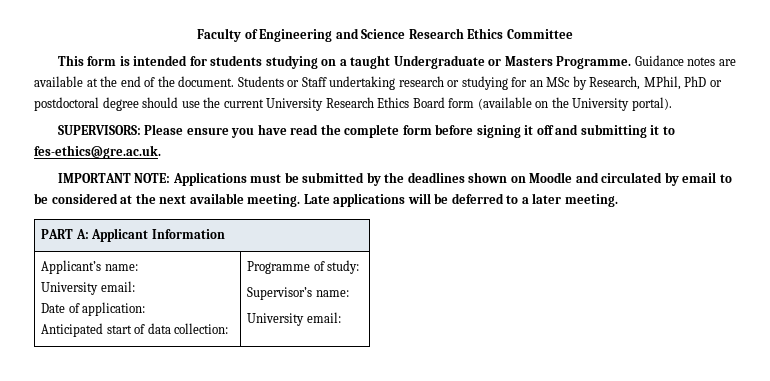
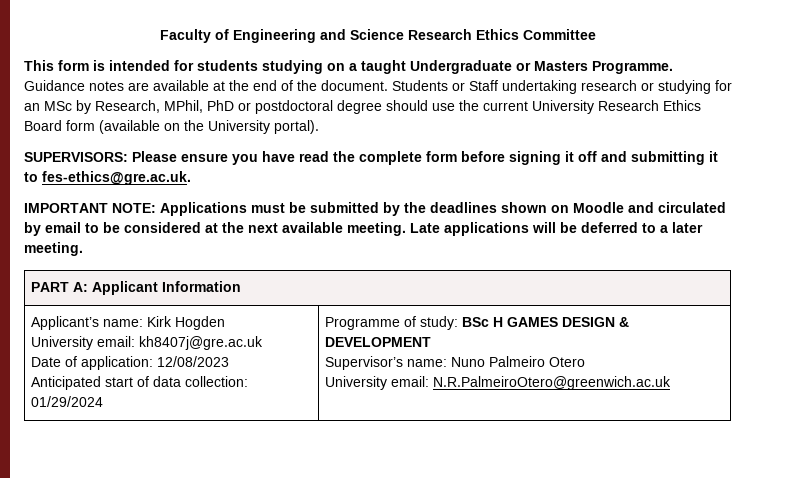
- Applicant’s name:
- University email:
- Date of application:
- Anticipated start of data collection: | Programme of study:
- Supervisor’s name:
- University email:
+ Applicant’s name: Kirk Hogden
+ University email: kh8407j@gre.ac.uk
+ Date of application: 12/08/2023
+ Anticipated start of data collection: 01/29/2024 | Programme of study: BSc H GAMES DESIGN & DEVELOPMENT
+ Supervisor’s name: Nuno Palmeiro Otero
+ University email: N.R.PalmeiroOtero@greenwich.ac.uk

